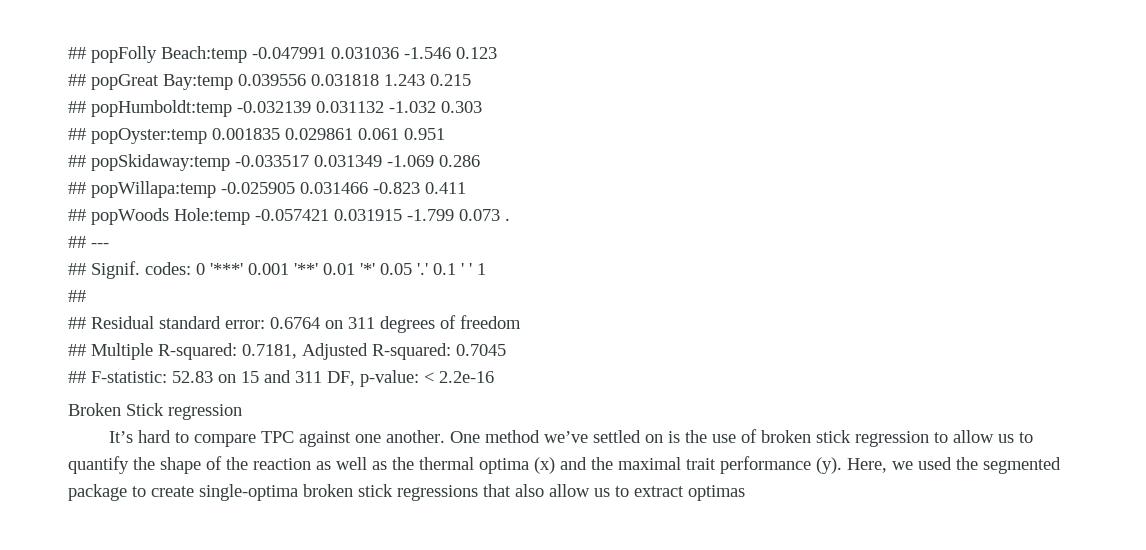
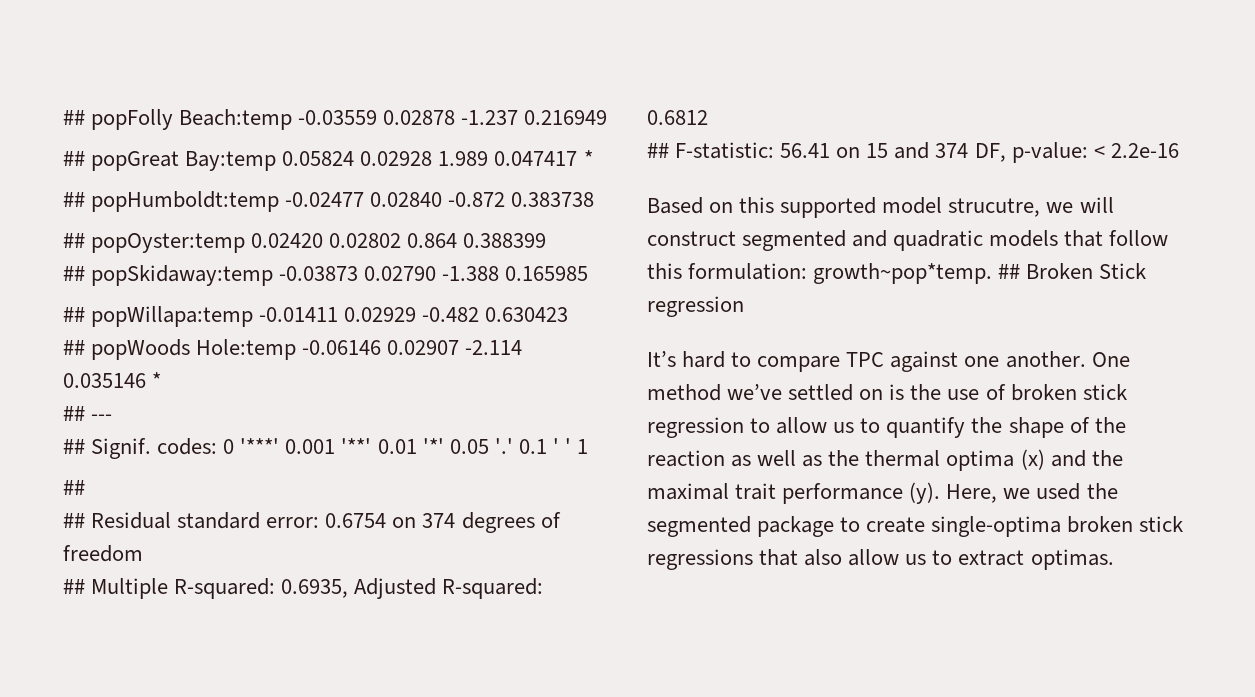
- ## popFolly Beach:temp -0.047991 0.031036 -1.546 0.123
+ ## popFolly Beach:temp -0.03559 0.02878 -1.237 0.216949
- ## popGreat Bay:temp 0.039556 0.031818 1.243 0.215
- ## popHumboldt:temp -0.032139 0.031132 -1.032 0.303
- ## popOyster:temp 0.001835 0.029861 0.061 0.951
- ## popSkidaway:temp -0.033517 0.031349 -1.069 0.286
- ## popWillapa:temp -0.025905 0.031466 -0.823 0.411
- ## popWoods Hole:temp -0.057421 0.031915 -1.799 0.073 .
+ ## popGreat Bay:temp 0.05824 0.02928 1.989 0.047417 *
+ ## popHumboldt:temp -0.02477 0.02840 -0.872 0.383738
+ ## popOyster:temp 0.02420 0.02802 0.864 0.388399
+ ## popSkidaway:temp -0.03873 0.02790 -1.388 0.165985
+ ## popWillapa:temp -0.01411 0.02929 -0.482 0.630423
+ ## popWoods Hole:temp -0.06146 0.02907 -2.114 0.035146 *
- ## Residual standard error: 0.6764 on 311 degrees of freedom
+ ## Residual standard error: 0.6754 on 374 degrees of freedom
- ## Multiple R-squared: 0.7181, Adjusted R-squared: 0.7045
+ ## Multiple R-squared: 0.6935, Adjusted R-squared: 0.6812
- ## F-statistic: 52.83 on 15 and 311 DF, p-value: < 2.2e-16
+ ## F-statistic: 56.41 on 15 and 374 DF, p-value: < 2.2e-16
- Broken Stick regression
+ Based on this supported model strucutre, we will construct segmented and quadratic models that follow this formulation: growth~pop*temp. ## Broken Stick regression
- Here, we used the segmented package to create single-optima broken stick regressions that also allow us to extract optimas
+ Here, we used the segmented package to create single-optima broken stick regressions that also allow us to extract optimas.

